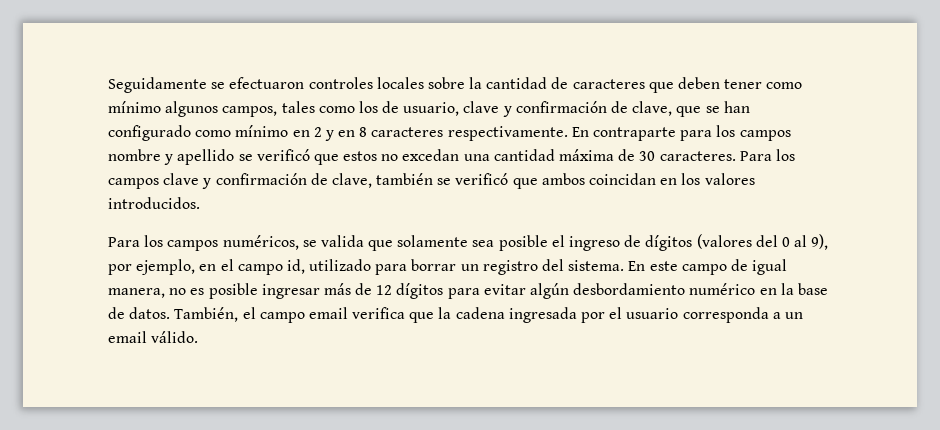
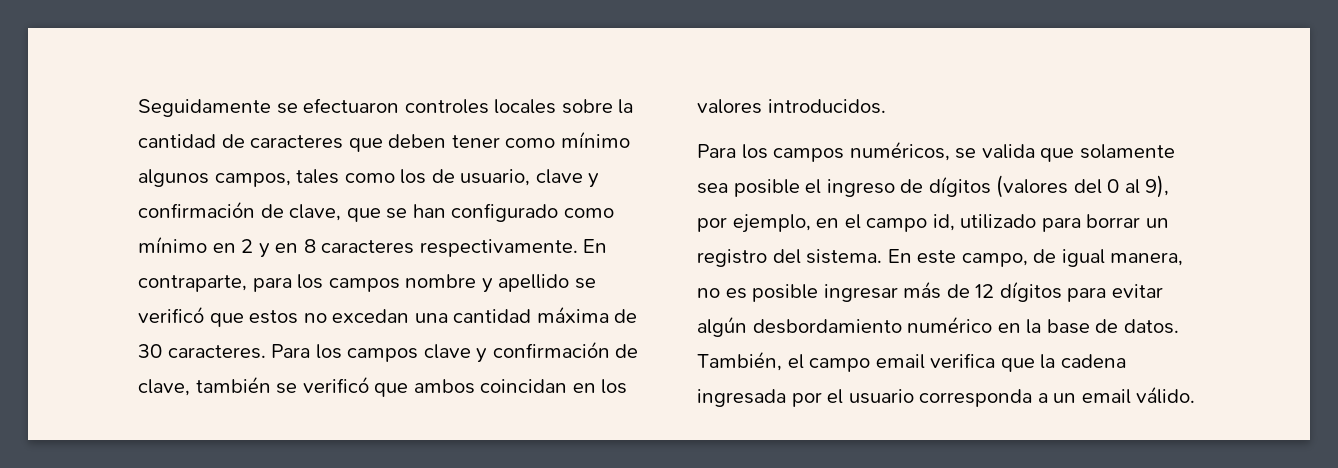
- En contraparte para los campos nombre y apellido se verificó que estos no excedan una cantidad máxima de 30 caracteres.
+ En contraparte, para los campos nombre y apellido se verificó que estos no excedan una cantidad máxima de 30 caracteres.
- En este campo de igual manera, no es posible ingresar más de 12 dígitos para evitar algún desbordamiento numérico en la base de datos.
+ En este campo, de igual manera, no es posible ingresar más de 12 dígitos para evitar algún desbordamiento numérico en la base de datos.

